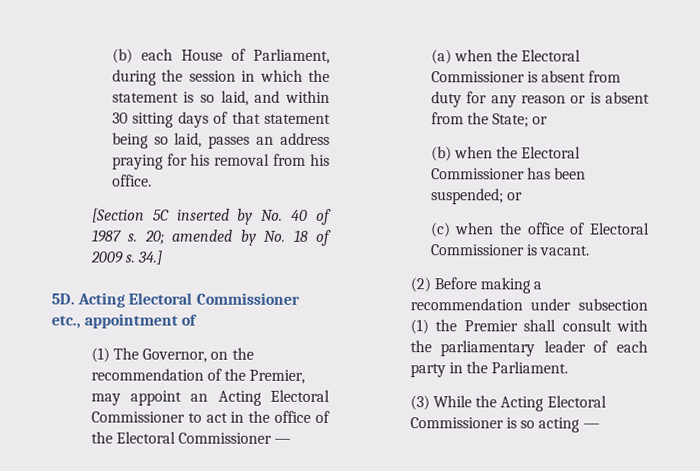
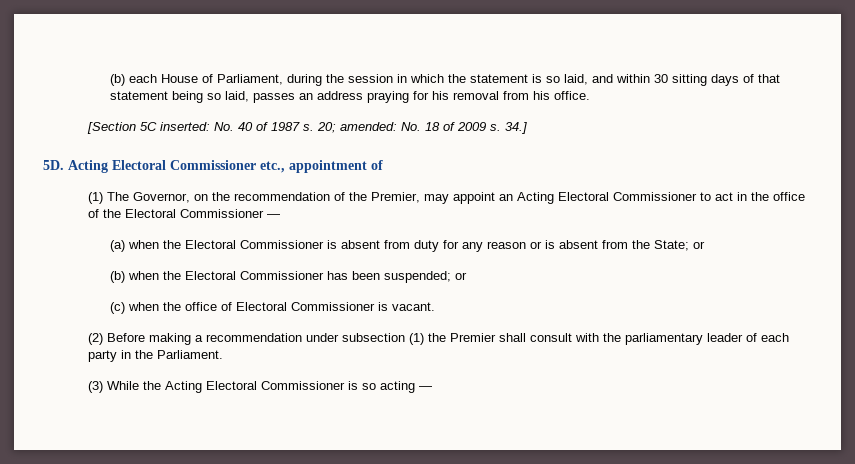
- [Section 5C inserted by No. 40 of 1987 s.
+ [Section 5C inserted: No. 40 of 1987 s.
- 20; amended by No. 18 of 2009 s.
+ 20; amended: No. 18 of 2009 s.

